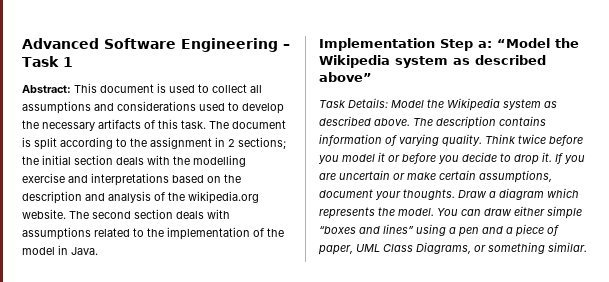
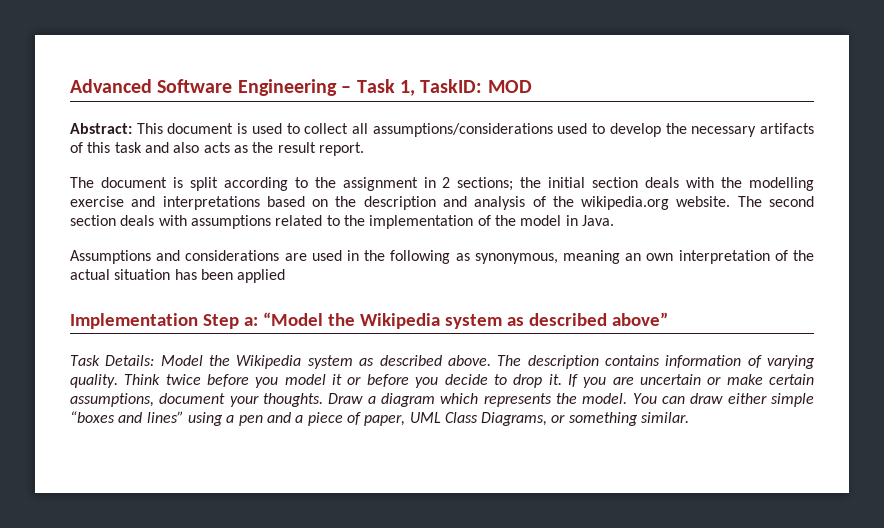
- Advanced Software Engineering – Task 1
+ Advanced Software Engineering – Task 1, TaskID: MOD
- Abstract: This document is used to collect all assumptions and considerations used to develop the necessary artifacts of this task. The document is split according to the assignment in 2 sections; the initial section deals with the modelling exercise and interpretations based on the description and analysis of the wikipedia.org website.
+ Abstract: This document is used to collect all assumptions/considerations used to develop the necessary artifacts of this task and also acts as the result report.
+ The document is split according to the assignment in 2 sections; the initial section deals with the modelling exercise and interpretations based on the description and analysis of the wikipedia.org website.
+ Assumptions and considerations are used in the following as synonymous, meaning an own interpretation of the actual situation has been applied

